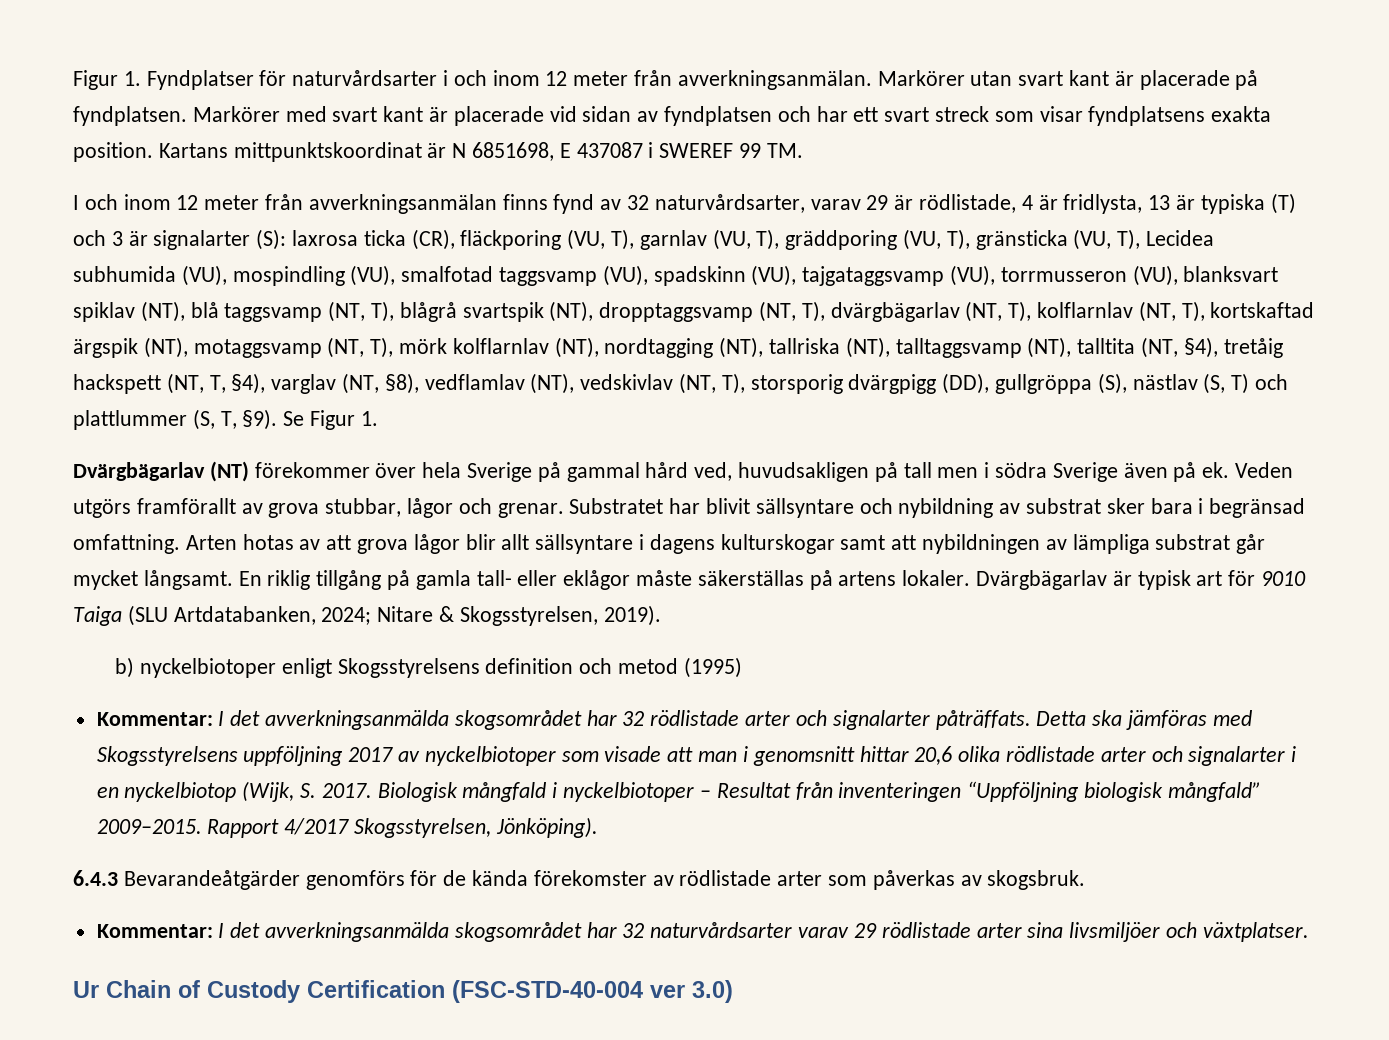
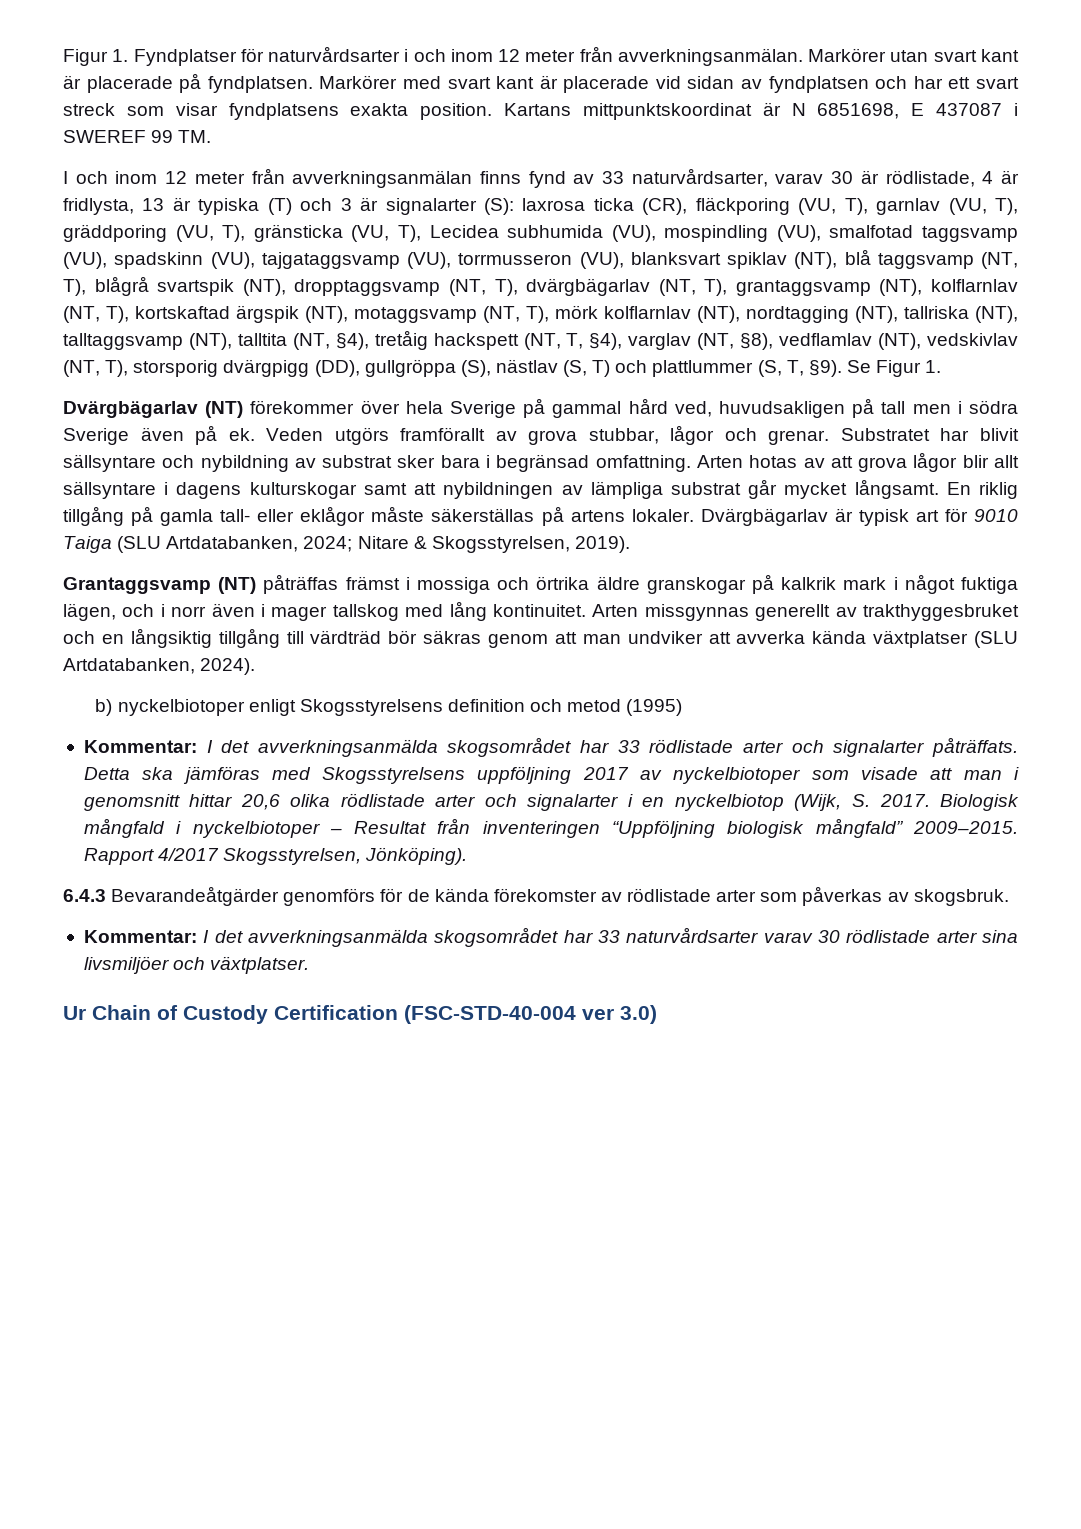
- I och inom 12 meter från avverkningsanmälan finns fynd av 32 naturvårdsarter, varav 29 är rödlistade, 4 är fridlysta, 13 är typiska (T) och 3 är signalarter (S):
+ I och inom 12 meter från avverkningsanmälan finns fynd av 33 naturvårdsarter, varav 30 är rödlistade, 4 är fridlysta, 13 är typiska (T) och 3 är signalarter (S):
- laxrosa ticka (CR), fläckporing (VU, T), garnlav (VU, T), gräddporing (VU, T), gränsticka (VU, T), Lecidea subhumida (VU), mospindling (VU), smalfotad taggsvamp (VU), spadskinn (VU), tajgataggsvamp (VU), torrmusseron (VU), blanksvart spiklav (NT), blå taggsvamp (NT, T), blågrå svartspik (NT), dropptaggsvamp (NT, T), dvärgbägarlav (NT, T), kolflarnlav (NT, T), kortskaftad ärgspik (NT), motaggsvamp (NT, T), mörk kolflarnlav (NT), nordtagging (NT), tallriska (NT), talltaggsvamp (NT), talltita (NT, §4), tretåig hackspett (NT, T, §4), varglav (NT, §8), vedflamlav (NT), vedskivlav (NT, T), storsporig dvärgpigg (DD), gullgröppa (S), nästlav (S, T) och plattlummer (S, T, §9).
+ laxrosa ticka (CR), fläckporing (VU, T), garnlav (VU, T), gräddporing (VU, T), gränsticka (VU, T), Lecidea subhumida (VU), mospindling (VU), smalfotad taggsvamp (VU), spadskinn (VU), tajgataggsvamp (VU), torrmusseron (VU), blanksvart spiklav (NT), blå taggsvamp (NT, T), blågrå svartspik (NT), dropptaggsvamp (NT, T), dvärgbägarlav (NT, T), grantaggsvamp (NT), kolflarnlav (NT, T), kortskaftad ärgspik (NT), motaggsvamp (NT, T), mörk kolflarnlav (NT), nordtagging (NT), tallriska (NT), talltaggsvamp (NT), talltita (NT, §4), tretåig hackspett (NT, T, §4), varglav (NT, §8), vedflamlav (NT), vedskivlav (NT, T), storsporig dvärgpigg (DD), gullgröppa (S), nästlav (S, T) och plattlummer (S, T, §9).
+ Grantaggsvamp (NT) påträffas främst i mossiga och örtrika äldre granskogar på kalkrik mark i något fuktiga lägen, och i norr även i mager tallskog med lång kontinuitet. Arten missgynnas generellt av trakthyggesbruket och en långsiktig tillgång till värdträd bör säkras genom att man undviker att avverka kända växtplatser (SLU Artdatabanken, 2024).
- Kommentar: I det avverkningsanmälda skogsområdet har 32 rödlistade arter och signalarter påträffats.
+ Kommentar: I det avverkningsanmälda skogsområdet har 33 rödlistade arter och signalarter påträffats.
- Kommentar: I det avverkningsanmälda skogsområdet har 32 naturvårdsarter varav 29 rödlistade arter sina livsmiljöer och växtplatser.
+ Kommentar: I det avverkningsanmälda skogsområdet har 33 naturvårdsarter varav 30 rödlistade arter sina livsmiljöer och växtplatser.

